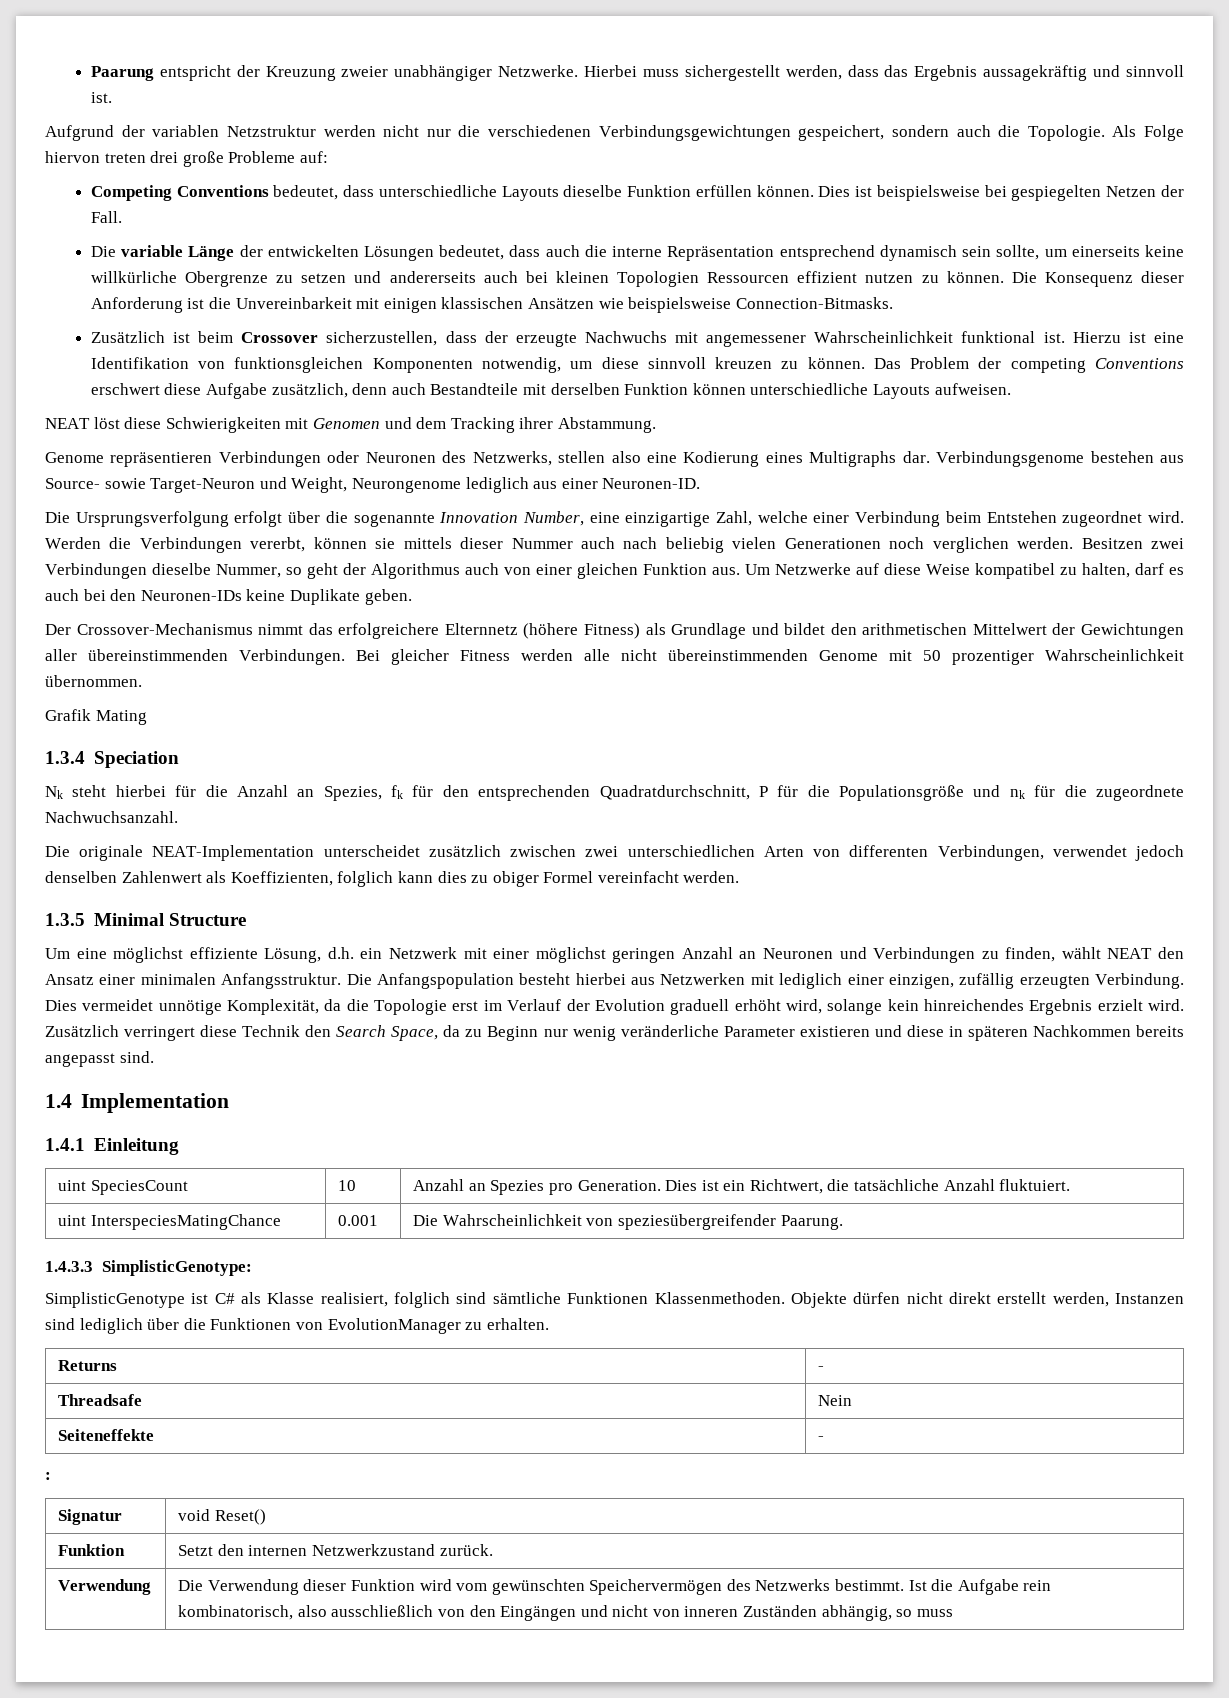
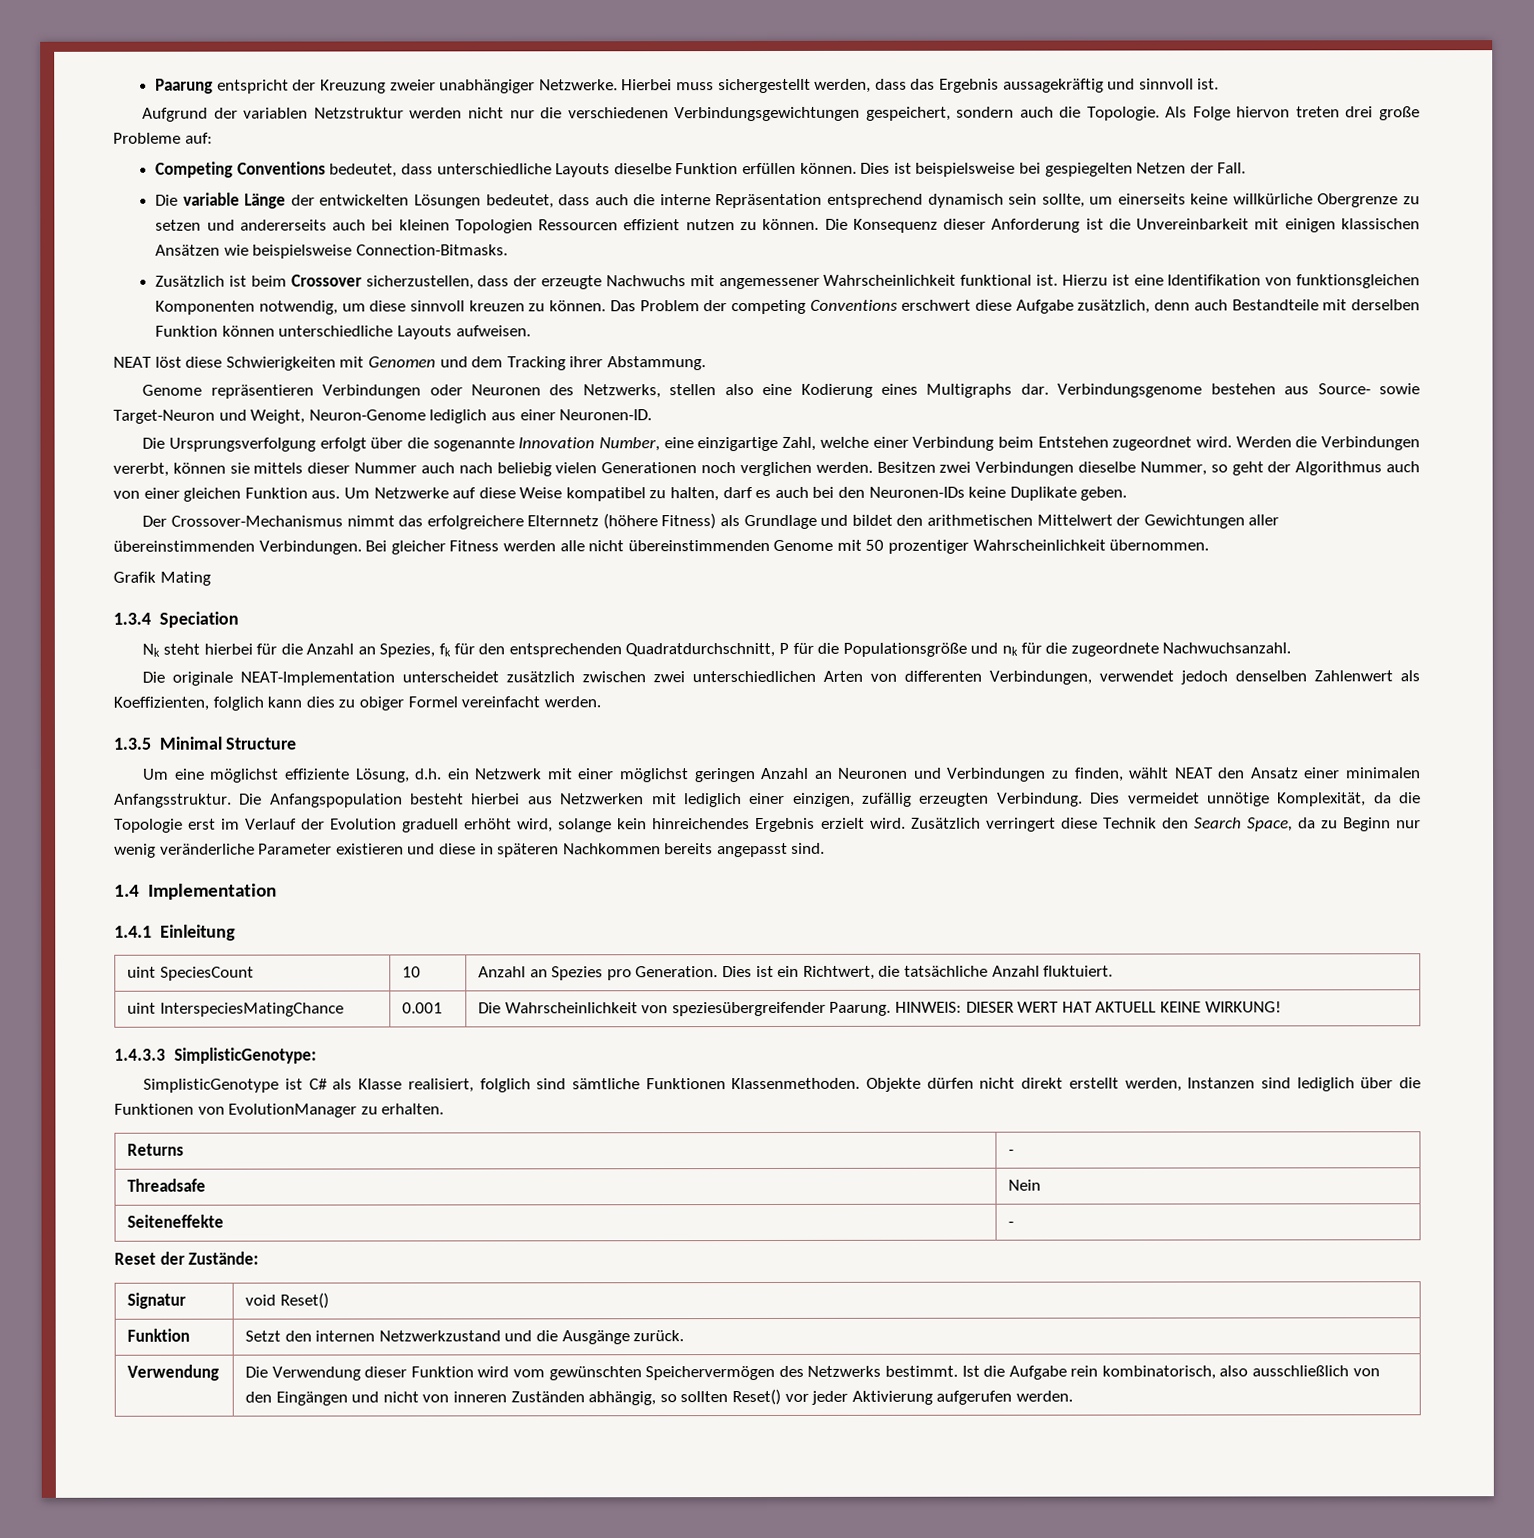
- Verbindungsgenome bestehen aus Source- sowie Target-Neuron und Weight, Neurongenome lediglich aus einer Neuronen-ID.
+ Verbindungsgenome bestehen aus Source- sowie Target-Neuron und Weight, Neuron-Genome lediglich aus einer Neuronen-ID.
- uint InterspeciesMatingChance | 0.001 | Die Wahrscheinlichkeit von speziesübergreifender Paarung.
+ uint InterspeciesMatingChance | 0.001 | Die Wahrscheinlichkeit von speziesübergreifender Paarung. HINWEIS: DIESER WERT HAT AKTUELL KEINE WIRKUNG!
- :
+ Reset der Zustände:
- Funktion | Setzt den internen Netzwerkzustand zurück.
+ Funktion | Setzt den internen Netzwerkzustand und die Ausgänge zurück.
- Verwendung | Die Verwendung dieser Funktion wird vom gewünschten Speichervermögen des Netzwerks bestimmt. Ist die Aufgabe rein kombinatorisch, also ausschließlich von den Eingängen und nicht von inneren Zuständen abhängig, so muss
+ Verwendung | Die Verwendung dieser Funktion wird vom gewünschten Speichervermögen des Netzwerks bestimmt. Ist die Aufgabe rein kombinatorisch, also ausschließlich von den Eingängen und nicht von inneren Zuständen abhängig, so sollten Reset() vor jeder Aktivierung aufgerufen werden.

